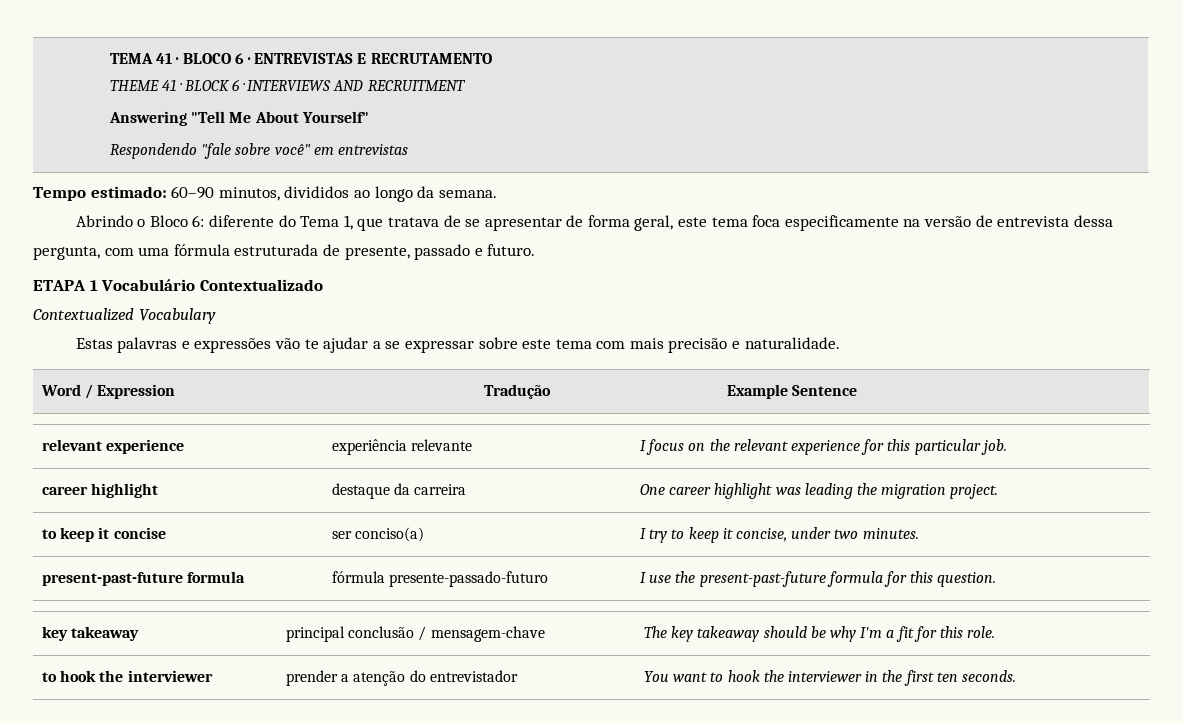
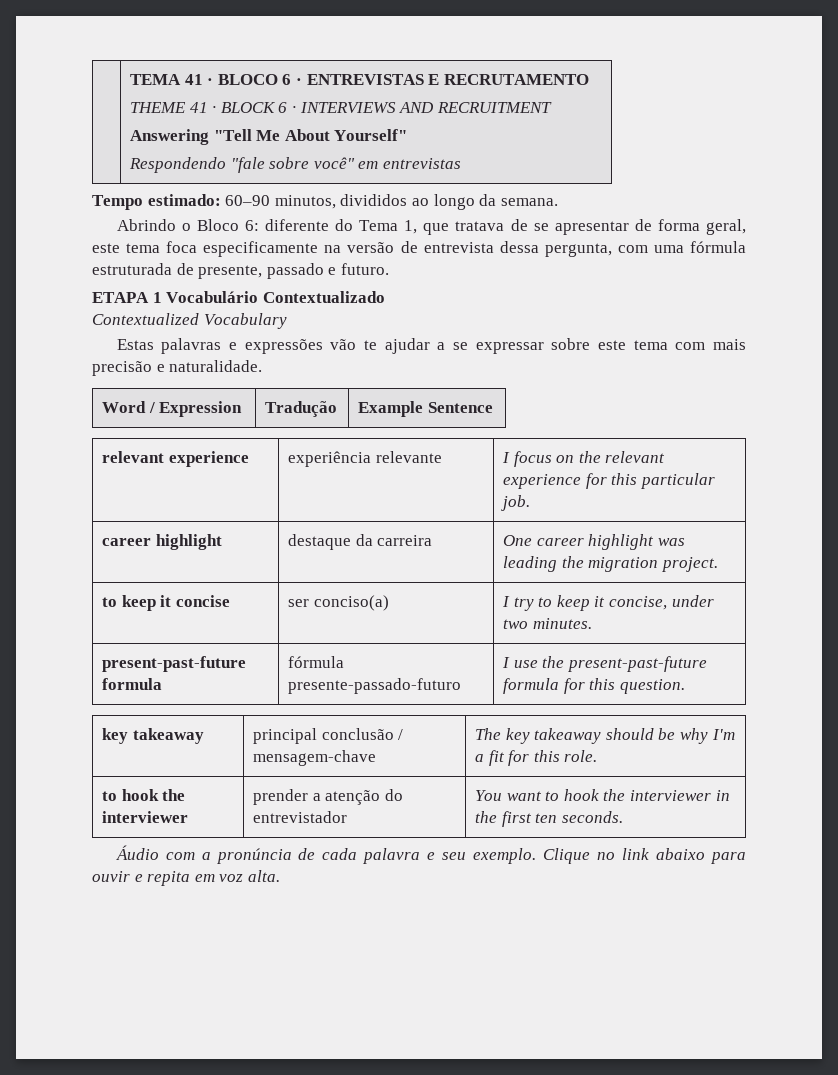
+ Áudio com a pronúncia de cada palavra e seu exemplo. Clique no link abaixo para ouvir e repita em voz alta.

